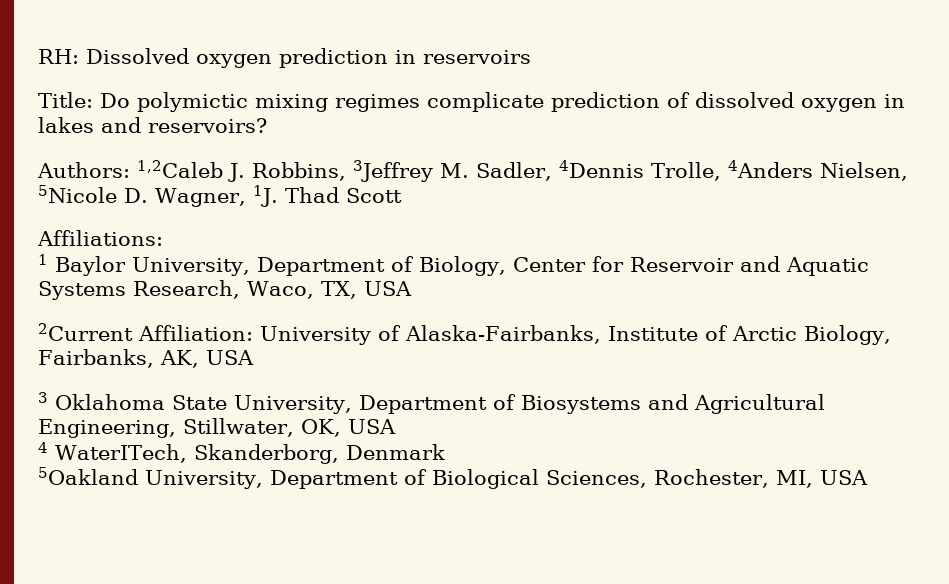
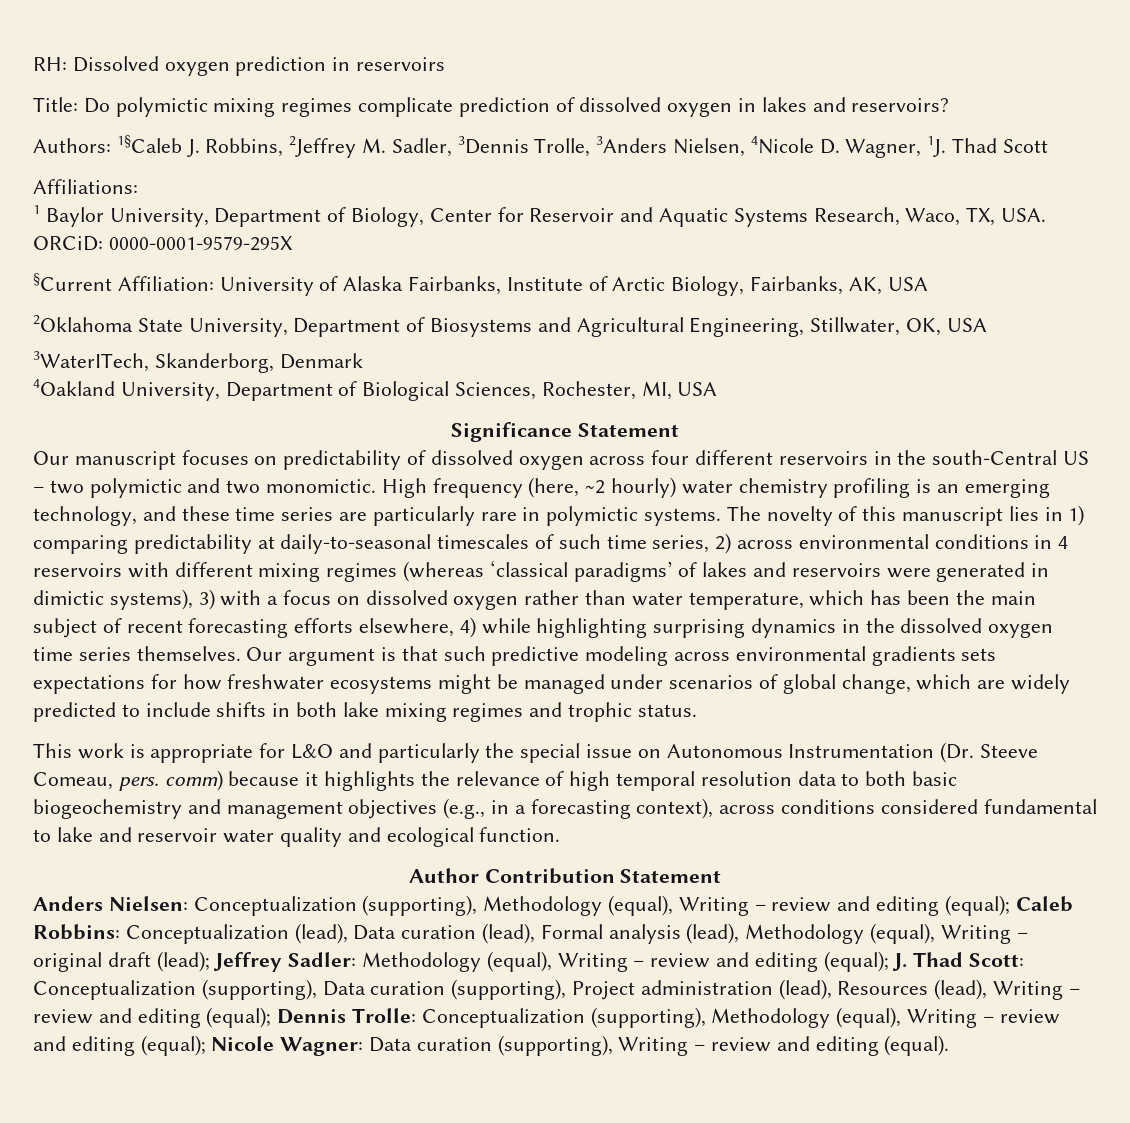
- Authors: 1,2Caleb J. Robbins, 3Jeffrey M. Sadler, 4Dennis Trolle, 4Anders Nielsen, 5Nicole D. Wagner, 1J.
+ Authors: 1§Caleb J. Robbins, 2Jeffrey M. Sadler, 3Dennis Trolle, 3Anders Nielsen, 4Nicole D. Wagner, 1J.
- 1 Baylor University, Department of Biology, Center for Reservoir and Aquatic Systems Research, Waco, TX, USA
- 2Current Affiliation: University of Alaska-Fairbanks, Institute of Arctic Biology, Fairbanks, AK, USA
+ 1 Baylor University, Department of Biology, Center for Reservoir and Aquatic Systems Research, Waco, TX, USA. ORCiD: 0000-0001-9579-295X
+ §Current Affiliation: University of Alaska Fairbanks, Institute of Arctic Biology, Fairbanks, AK, USA
- 3 Oklahoma State University, Department of Biosystems and Agricultural Engineering, Stillwater, OK, USA
+ 2Oklahoma State University, Department of Biosystems and Agricultural Engineering, Stillwater, OK, USA
- 4 WaterITech, Skanderborg, Denmark
+ 3WaterITech, Skanderborg, Denmark
- 5Oakland University, Department of Biological Sciences, Rochester, MI, USA
+ 4Oakland University, Department of Biological Sciences, Rochester, MI, USA
+ Significance Statement
+ Our manuscript focuses on predictability of dissolved oxygen across four different reservoirs in the south-Central US – two polymictic and two monomictic. High frequency (here, ~2 hourly) water chemistry profiling is an emerging technology, and these time series are particularly rare in polymictic systems. The novelty of this manuscript lies in 1) comparing predictability at daily-to-seasonal timescales of such time series, 2) across environmental conditions in 4 reservoirs with different mixing regimes (whereas ‘classical paradigms’ of lakes and reservoirs were generated in dimictic systems), 3) with a focus on dissolved oxygen rather than water temperature, which has been the main subject of recent forecasting efforts elsewhere, 4) while highlighting surprising dynamics in the dissolved oxygen time series themselves. Our argument is that such predictive modeling across environmental gradients sets expectations for how freshwater ecosystems might be managed under scenarios of global change, which are widely predicted to include shifts in both lake mixing regimes and trophic status.
+ This work is appropriate for L&O and particularly the special issue on Autonomous Instrumentation (Dr. Steeve Comeau, pers. comm) because it highlights the relevance of high temporal resolution data to both basic biogeochemistry and management objectives (e.g., in a forecasting context), across conditions considered fundamental to lake and reservoir water quality and ecological function.
+ Author Contribution Statement
+ Anders Nielsen: Conceptualization (supporting), Methodology (equal), Writing – review and editing (equal); Caleb Robbins: Conceptualization (lead), Data curation (lead), Formal analysis (lead), Methodology (equal), Writing – original draft (lead); Jeffrey Sadler: Methodology (equal), Writing – review and editing (equal); J. Thad Scott: Conceptualization (supporting), Data curation (supporting), Project administration (lead), Resources (lead), Writing – review and editing (equal); Dennis Trolle: Conceptualization (supporting), Methodology (equal), Writing – review and editing (equal); Nicole Wagner: Data curation (supporting), Writing – review and editing (equal).

